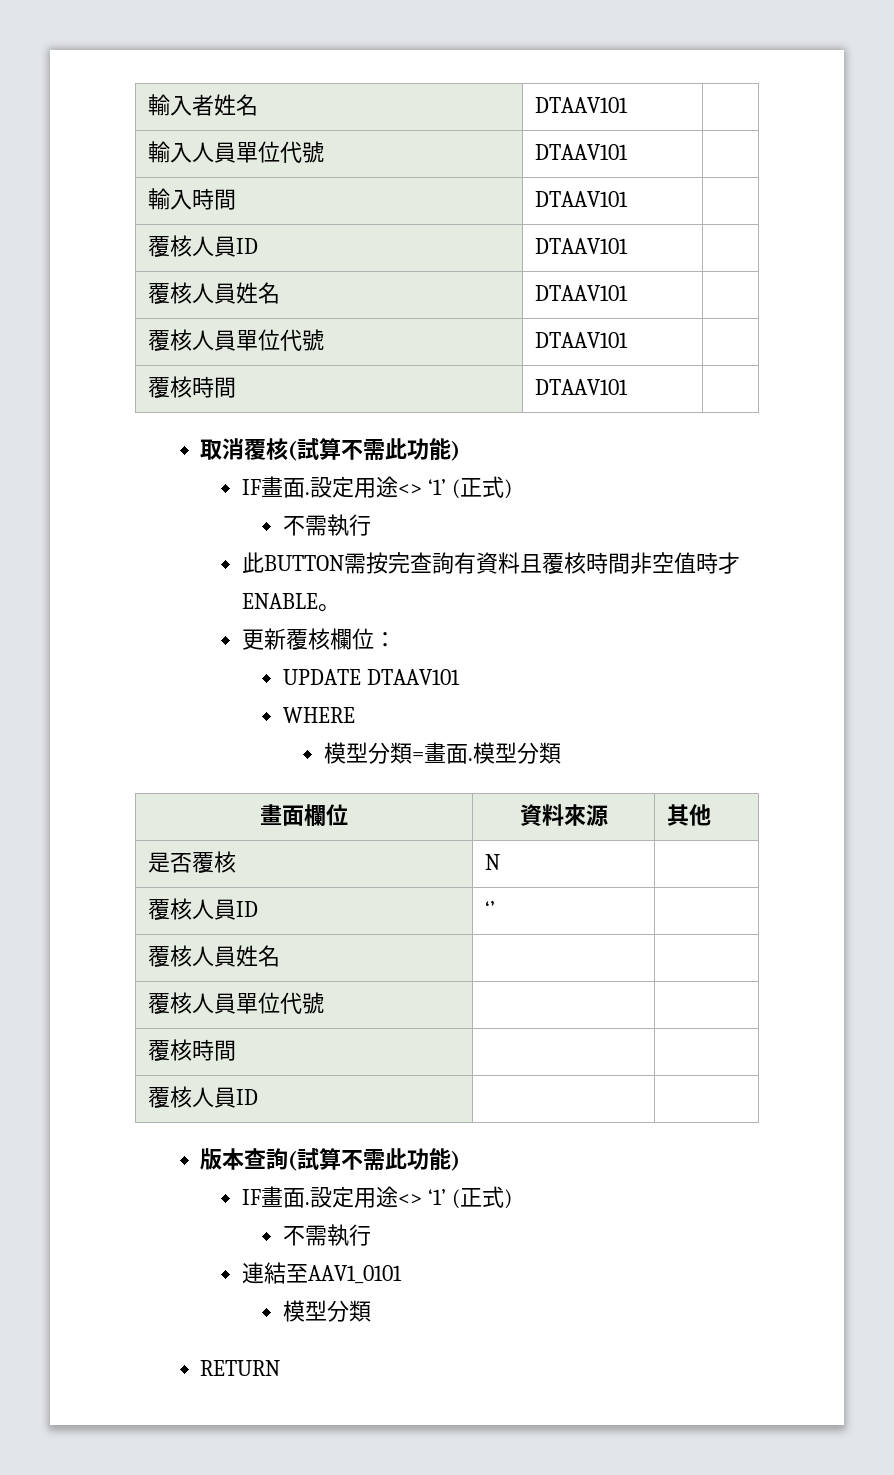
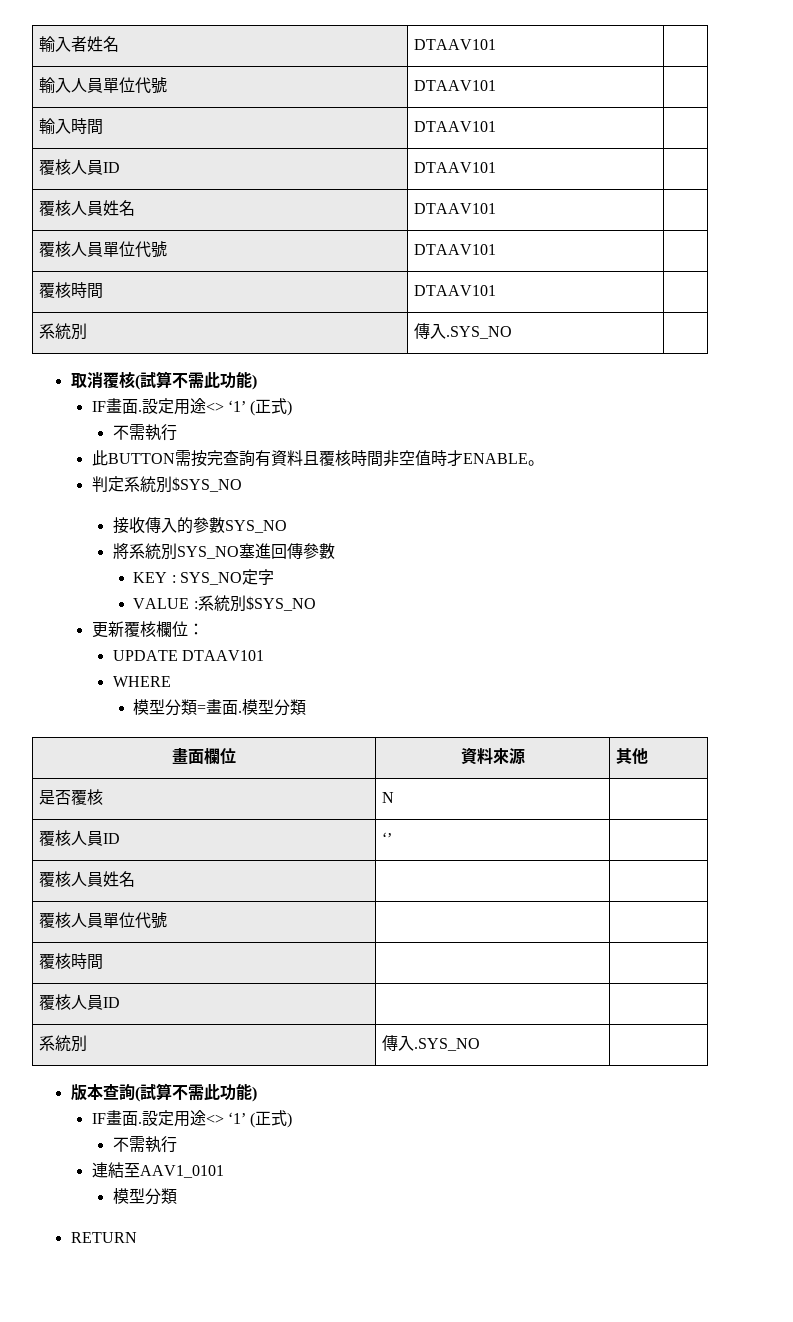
  覆核時間 | DTAAV101 |
+ 系統別 | 傳入.SYS_NO |
+ 判定系統別$SYS_NO
+ 接收傳入的參數SYS_NO
+ 將系統別SYS_NO塞進回傳參數
+ KEY : SYS_NO定字
+ VALUE :系統別$SYS_NO
  覆核人員ID | |
+ 系統別 | 傳入.SYS_NO |

